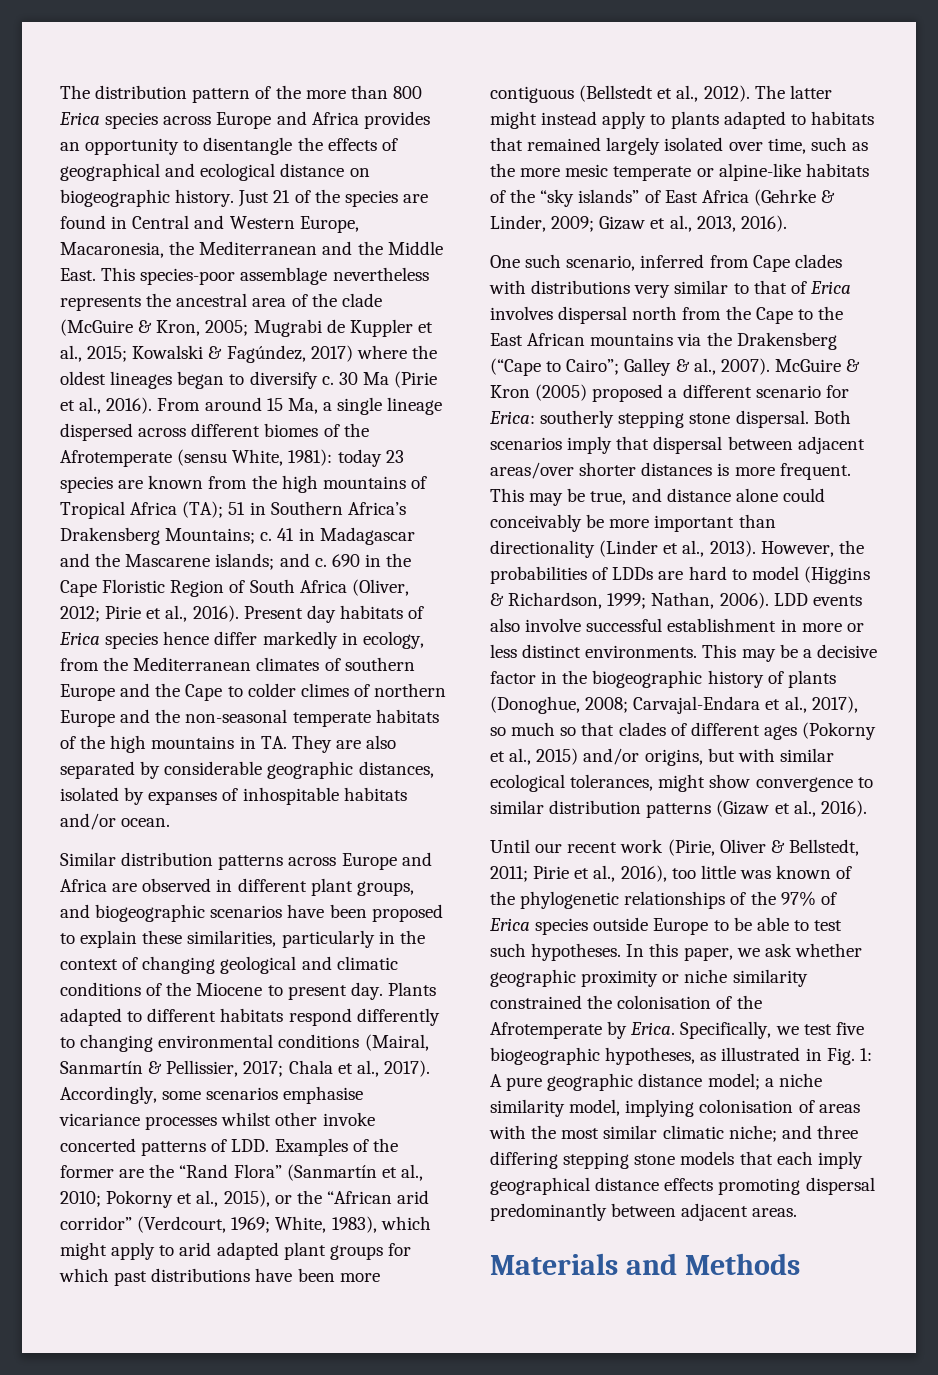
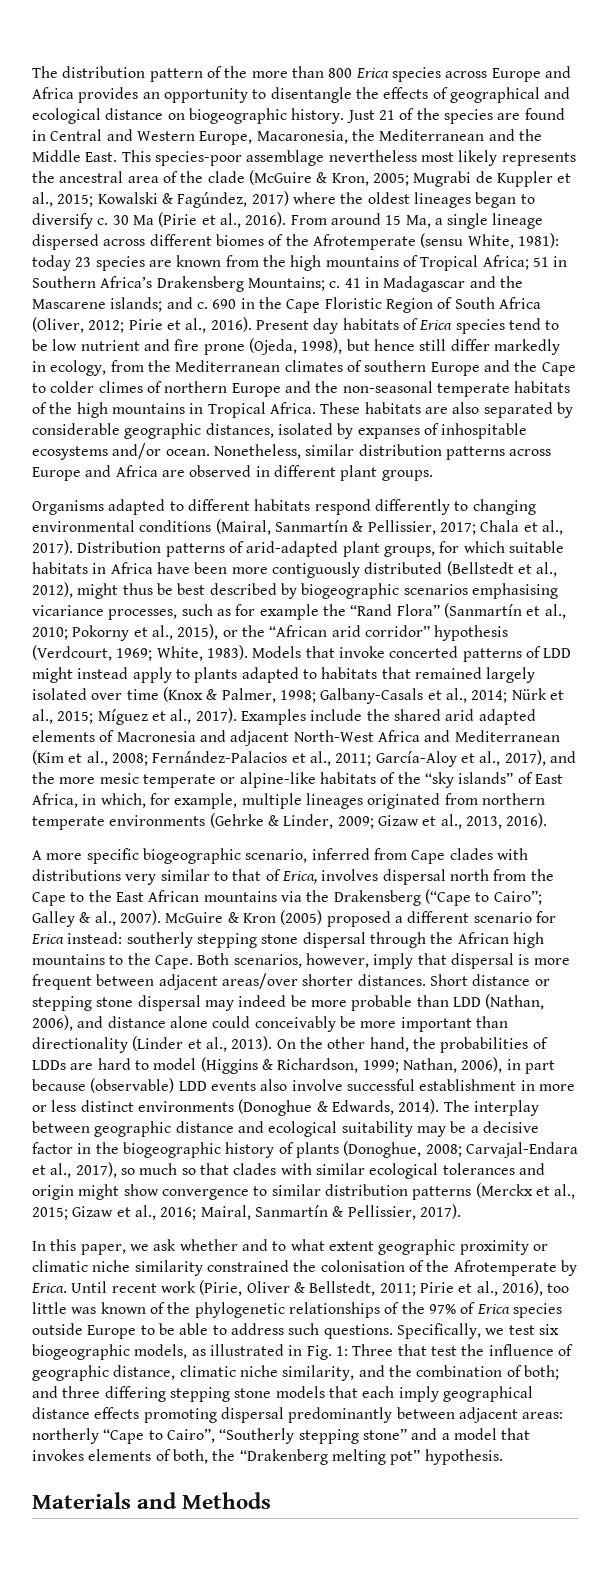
- This species-poor assemblage nevertheless represents the ancestral area of the clade (McGuire & Kron, 2005; Mugrabi de Kuppler et al., 2015; Kowalski & Fagúndez, 2017) where the oldest lineages began to diversify c.
+ This species-poor assemblage nevertheless most likely represents the ancestral area of the clade (McGuire & Kron, 2005; Mugrabi de Kuppler et al., 2015; Kowalski & Fagúndez, 2017) where the oldest lineages began to diversify c.
- From around 15 Ma, a single lineage dispersed across different biomes of the Afrotemperate (sensu White, 1981): today 23 species are known from the high mountains of Tropical Africa (TA); 51 in Southern Africa’s Drakensberg Mountains; c.
+ From around 15 Ma, a single lineage dispersed across different biomes of the Afrotemperate (sensu White, 1981): today 23 species are known from the high mountains of Tropical Africa; 51 in Southern Africa’s Drakensberg Mountains; c.
- Present day habitats of Erica species hence differ markedly in ecology, from the Mediterranean climates of southern Europe and the Cape to colder climes of northern Europe and the non-seasonal temperate habitats of the high mountains in TA. They are also separated by considerable geographic distances, isolated by expanses of inhospitable habitats and/or ocean.
- Similar distribution patterns across Europe and Africa are observed in different plant groups, and biogeographic scenarios have been proposed to explain these similarities, particularly in the context of changing geological and climatic conditions of the Miocene to present day. Plants adapted to different habitats respond differently to changing environmental conditions (Mairal, Sanmartín & Pellissier, 2017;
+ Present day habitats of Erica species tend to be low nutrient and fire prone (Ojeda, 1998), but hence still differ markedly in ecology, from the Mediterranean climates of southern Europe and the Cape to colder climes of northern Europe and the non-seasonal temperate habitats of the high mountains in Tropical Africa. These habitats are also separated by considerable geographic distances, isolated by expanses of inhospitable ecosystems and/or ocean. Nonetheless, similar distribution patterns across Europe and Africa are observed in different plant groups.
+ Organisms adapted to different habitats respond differently to changing environmental conditions (Mairal, Sanmartín & Pellissier, 2017;
- Accordingly, some scenarios emphasise vicariance processes whilst other invoke concerted patterns of LDD. Examples of the former are the “Rand Flora” (Sanmartín et al., 2010; Pokorny et al., 2015), or the “African arid corridor” (Verdcourt, 1969; White, 1983), which might apply to arid adapted plant groups for which past distributions have been more contiguous (Bellstedt et al., 2012). The latter might instead apply to plants adapted to habitats that remained largely isolated over time, such as the more mesic temperate or alpine-like habitats of the “sky islands” of East Africa (Gehrke & Linder, 2009; Gizaw et al., 2013, 2016).
+ Distribution patterns of arid-adapted plant groups, for which suitable habitats in Africa have been more contiguously distributed (Bellstedt et al., 2012), might thus be best described by biogeographic scenarios emphasising vicariance processes, such as for example the “Rand Flora” (Sanmartín et al., 2010; Pokorny et al., 2015), or the “African arid corridor” hypothesis (Verdcourt, 1969; White, 1983). Models that invoke concerted patterns of LDD might instead apply to plants adapted to habitats that remained largely isolated over time (Knox & Palmer, 1998; Galbany-Casals et al., 2014; Nürk et al., 2015; Míguez et al., 2017). Examples include the shared arid adapted elements of Macronesia and adjacent North-West Africa and Mediterranean (Kim et al., 2008; Fernández-Palacios et al., 2011; García-Aloy et al., 2017), and the more mesic temperate or alpine-like habitats of the “sky islands” of East Africa, in which, for example, multiple lineages originated from northern temperate environments (Gehrke & Linder, 2009; Gizaw et al., 2013, 2016).
- One such scenario, inferred from Cape clades with distributions very similar to that of Erica involves dispersal north from the Cape to the East African mountains via the Drakensberg (“Cape to Cairo”; Galley & al., 2007).
+ A more specific biogeographic scenario, inferred from Cape clades with distributions very similar to that of Erica, involves dispersal north from the Cape to the East African mountains via the Drakensberg (“Cape to Cairo”; Galley & al., 2007).
- McGuire & Kron (2005) proposed a different scenario for Erica: southerly stepping stone dispersal. Both scenarios imply that dispersal between adjacent areas/over shorter distances is more frequent. This may be true, and distance alone could conceivably be more important than directionality (Linder et al., 2013).
+ McGuire & Kron (2005) proposed a different scenario for Erica instead: southerly stepping stone dispersal through the African high mountains to the Cape. Both scenarios, however, imply that dispersal is more frequent between adjacent areas/over shorter distances. Short distance or stepping stone dispersal may indeed be more probable than LDD (Nathan, 2006), and distance alone could conceivably be more important than directionality (Linder et al., 2013).
- However, the probabilities of LDDs are hard to model (Higgins & Richardson, 1999;
+ On the other hand, the probabilities of LDDs are hard to model (Higgins & Richardson, 1999;
- Nathan, 2006). LDD events also involve successful establishment in more or less distinct environments. This may be a decisive factor in the biogeographic history of plants (Donoghue, 2008;
+ Nathan, 2006), in part because (observable) LDD events also involve successful establishment in more or less distinct environments (Donoghue & Edwards, 2014). The interplay between geographic distance and ecological suitability may be a decisive factor in the biogeographic history of plants (Donoghue, 2008;
- Carvajal-Endara et al., 2017), so much so that clades of different ages (Pokorny et al., 2015) and/or origins, but with similar ecological tolerances, might show convergence to similar distribution patterns (Gizaw et al., 2016).
- Until our recent work (Pirie, Oliver & Bellstedt, 2011;
+ Carvajal-Endara et al., 2017), so much so that clades with similar ecological tolerances and origin might show convergence to similar distribution patterns (Merckx et al., 2015; Gizaw et al., 2016; Mairal, Sanmartín & Pellissier, 2017).
+ In this paper, we ask whether and to what extent geographic proximity or climatic niche similarity constrained the colonisation of the Afrotemperate by Erica. Until recent work (Pirie, Oliver & Bellstedt, 2011;
- Pirie et al., 2016), too little was known of the phylogenetic relationships of the 97% of Erica species outside Europe to be able to test such hypotheses. In this paper, we ask whether geographic proximity or niche similarity constrained the colonisation of the Afrotemperate by Erica. Specifically, we test five biogeographic hypotheses, as illustrated in Fig. 1:
+ Pirie et al., 2016), too little was known of the phylogenetic relationships of the 97% of Erica species outside Europe to be able to address such questions. Specifically, we test six biogeographic models, as illustrated in Fig. 1:
- A pure geographic distance model; a niche similarity model, implying colonisation of areas with the most similar climatic niche;
+ Three that test the influence of geographic distance, climatic niche similarity, and the combination of both;
- and three differing stepping stone models that each imply geographical distance effects promoting dispersal predominantly between adjacent areas.
+ and three differing stepping stone models that each imply geographical distance effects promoting dispersal predominantly between adjacent areas: northerly “Cape to Cairo”, “Southerly stepping stone” and a model that invokes elements of both, the “Drakenberg melting pot” hypothesis.

